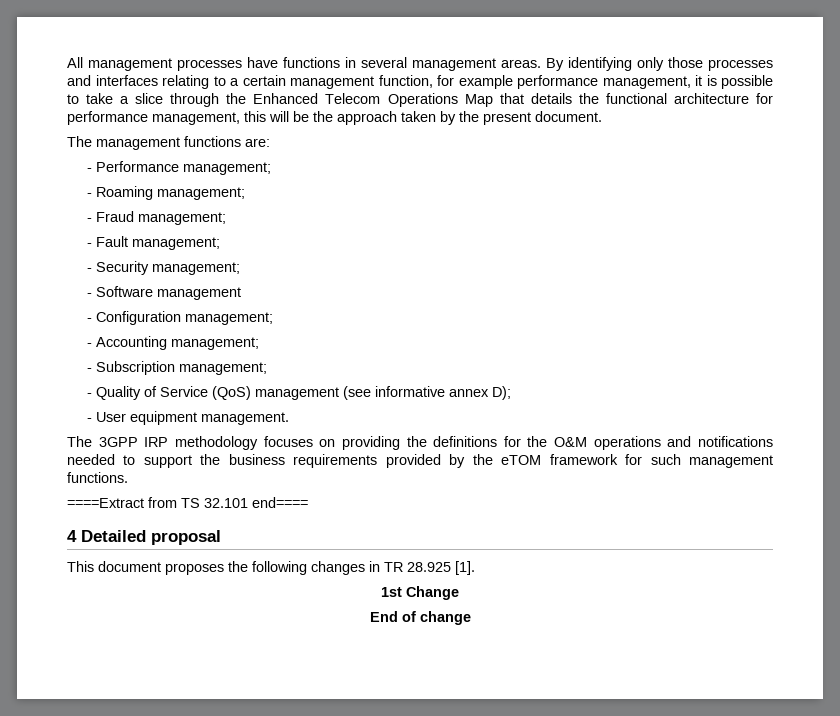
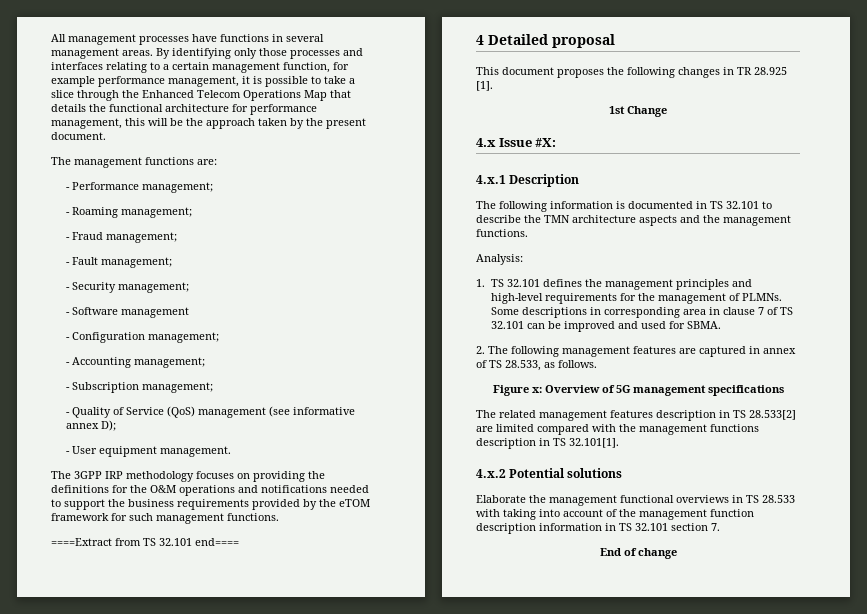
+ 4.x Issue #X:
+ 4.x.1 Description
+ The following information is documented in TS 32.101 to describe the TMN architecture aspects and the management functions.
+ Analysis:
+ 1. TS 32.101 defines the management principles and high-level requirements for the management of PLMNs. Some descriptions in corresponding area in clause 7 of TS 32.101 can be improved and used for SBMA.
+ 2. The following management features are captured in annex of TS 28.533, as follows.
+ Figure x: Overview of 5G management specifications
+ The related management features description in TS 28.533[2] are limited compared with the management functions description in TS 32.101[1].
+ 4.x.2 Potential solutions
+ Elaborate the management functional overviews in TS 28.533 with taking into account of the management function description information in TS 32.101 section 7.

